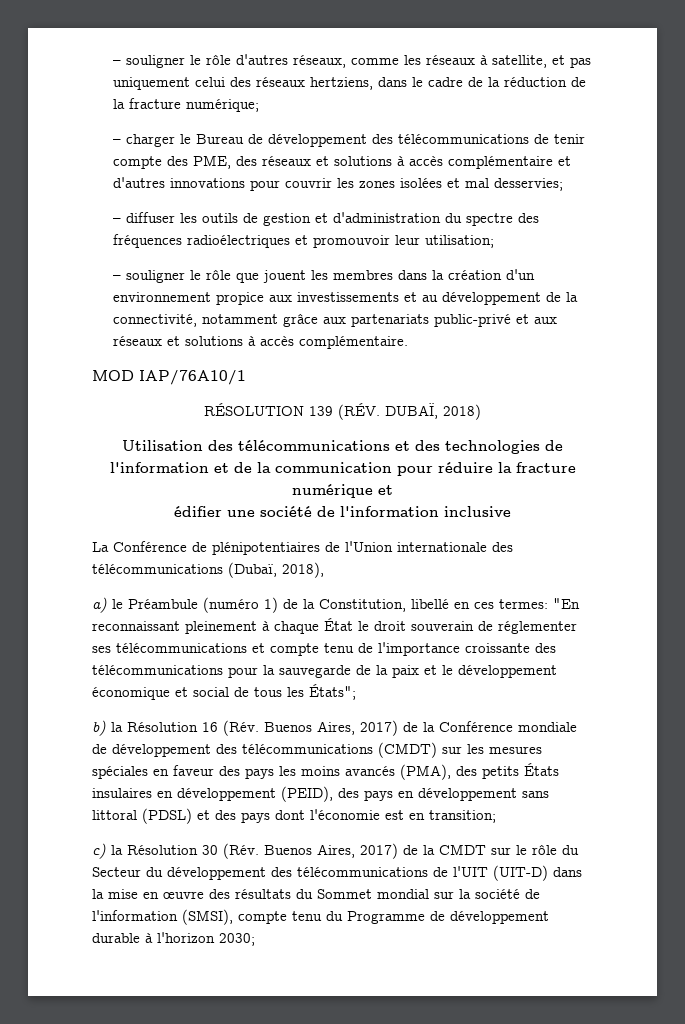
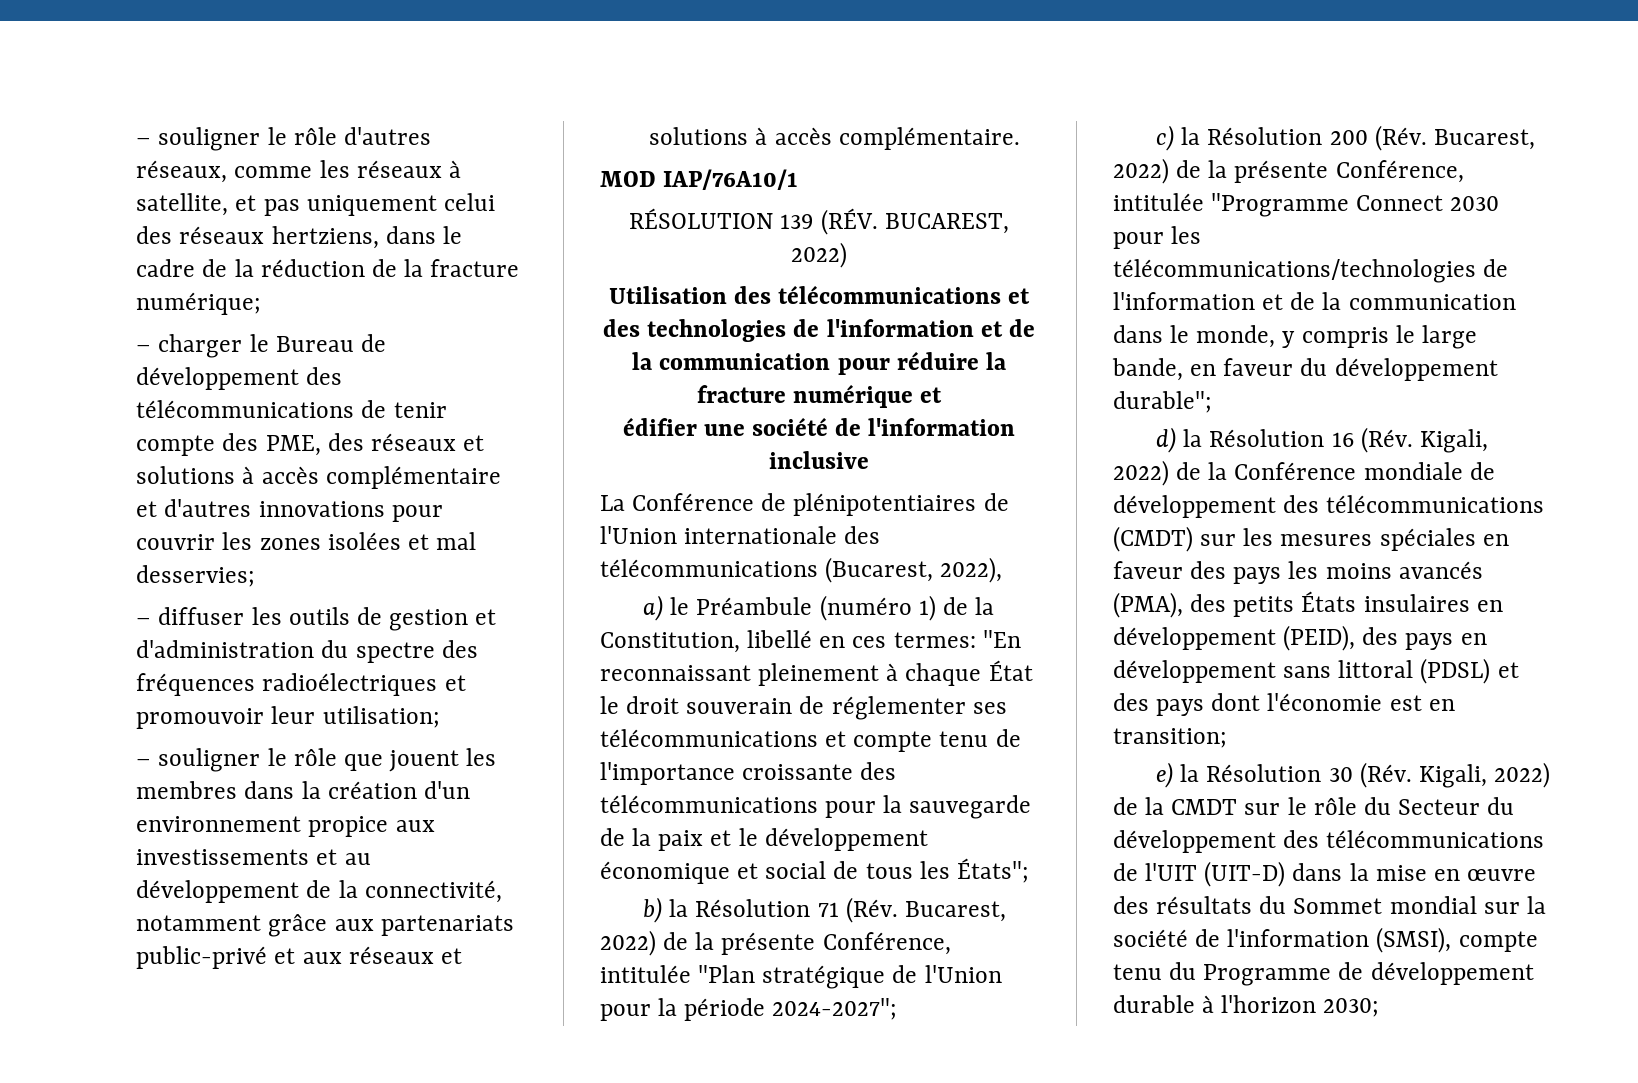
- RÉSOLUTION 139 (RÉV. DUBAÏ, 2018)
+ RÉSOLUTION 139 (RÉV. BUCAREST, 2022)
- La Conférence de plénipotentiaires de l'Union internationale des télécommunications (Dubaï, 2018),
+ La Conférence de plénipotentiaires de l'Union internationale des télécommunications (Bucarest, 2022),
- b) la Résolution 16 (Rév. Buenos Aires, 2017) de la Conférence mondiale de développement des télécommunications (CMDT) sur les mesures spéciales en faveur des pays les moins avancés (PMA), des petits États insulaires en développement (PEID), des pays en développement sans littoral (PDSL) et des pays dont l'économie est en transition;
+ b) la Résolution 71 (Rév. Bucarest, 2022) de la présente Conférence, intitulée "Plan stratégique de l'Union pour la période 2024-2027";
+ c) la Résolution 200 (Rév. Bucarest, 2022) de la présente Conférence, intitulée "Programme Connect 2030 pour les télécommunications/technologies de l'information et de la communication dans le monde, y compris le large bande, en faveur du développement durable";
+ d) la Résolution 16 (Rév. Kigali, 2022) de la Conférence mondiale de développement des télécommunications (CMDT) sur les mesures spéciales en faveur des pays les moins avancés (PMA), des petits États insulaires en développement (PEID), des pays en développement sans littoral (PDSL) et des pays dont l'économie est en transition;
- c) la Résolution 30 (Rév. Buenos Aires, 2017) de la CMDT sur le rôle du Secteur du développement des télécommunications de l'UIT (UIT-D) dans la mise en œuvre des résultats du Sommet mondial sur la société de l'information (SMSI), compte tenu du Programme de développement durable à l'horizon 2030;
+ e) la Résolution 30 (Rév. Kigali, 2022) de la CMDT sur le rôle du Secteur du développement des télécommunications de l'UIT (UIT-D) dans la mise en œuvre des résultats du Sommet mondial sur la société de l'information (SMSI), compte tenu du Programme de développement durable à l'horizon 2030;

